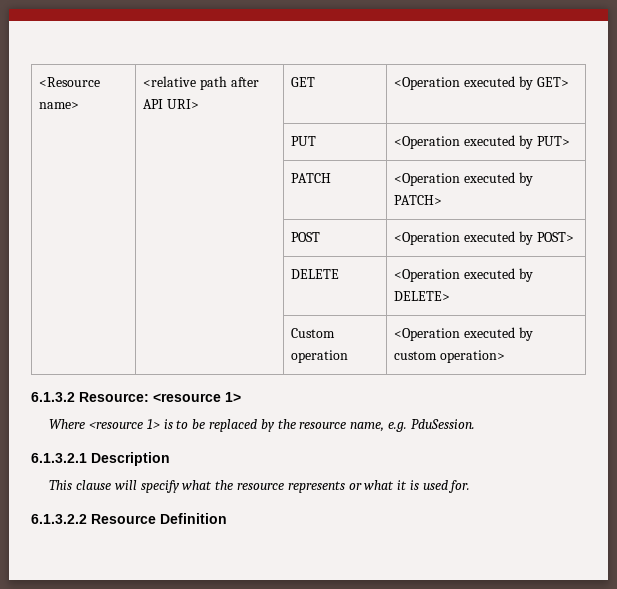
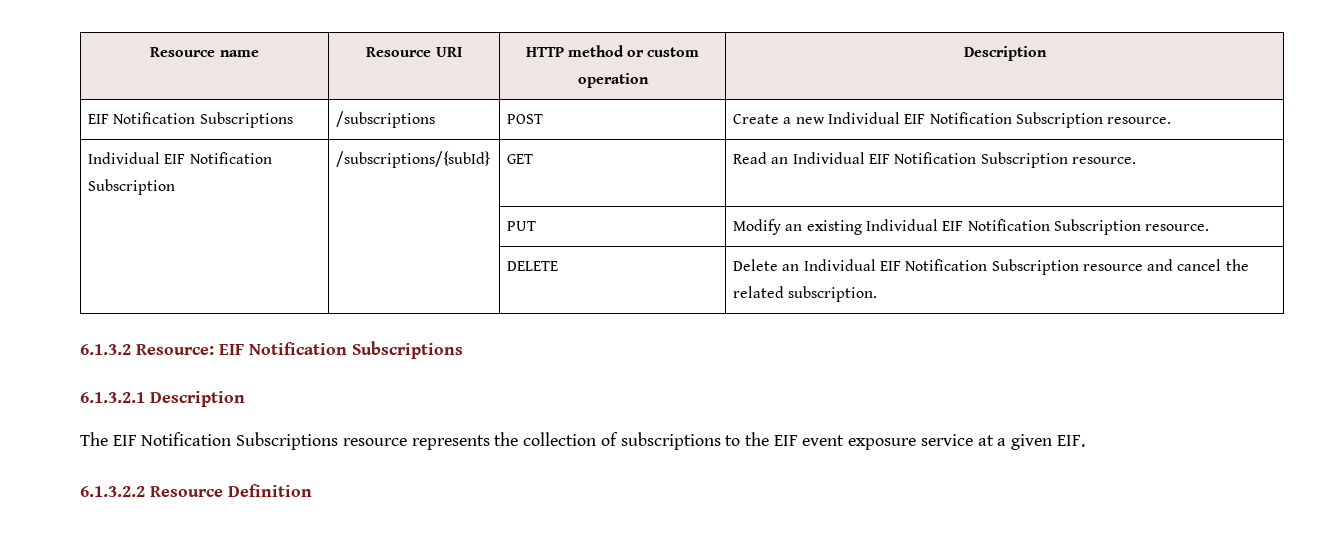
- <Resource name> | <relative path after API URI> | GET | <Operation executed by GET>
- | | PUT | <Operation executed by PUT>
- | | PATCH | <Operation executed by PATCH>
- | | POST | <Operation executed by POST>
- | | DELETE | <Operation executed by DELETE>
- | | Custom operation | <Operation executed by custom operation>
- 6.1.3.2 Resource: <resource 1>
- Where <resource 1> is to be replaced by the resource name, e.g. PduSession.
+ Resource name | Resource URI | HTTP method or custom operation | Description
+ EIF Notification Subscriptions | /subscriptions | POST | Create a new Individual EIF Notification Subscription resource.
+ Individual EIF Notification Subscription | /subscriptions/{subId} | GET | Read an Individual EIF Notification Subscription resource.
+ | | PUT | Modify an existing Individual EIF Notification Subscription resource.
+ | | DELETE | Delete an Individual EIF Notification Subscription resource and cancel the related subscription.
+ 6.1.3.2 Resource: EIF Notification Subscriptions
  6.1.3.2.1 Description
- This clause will specify what the resource represents or what it is used for.
+ The EIF Notification Subscriptions resource represents the collection of subscriptions to the EIF event exposure service at a given EIF.

